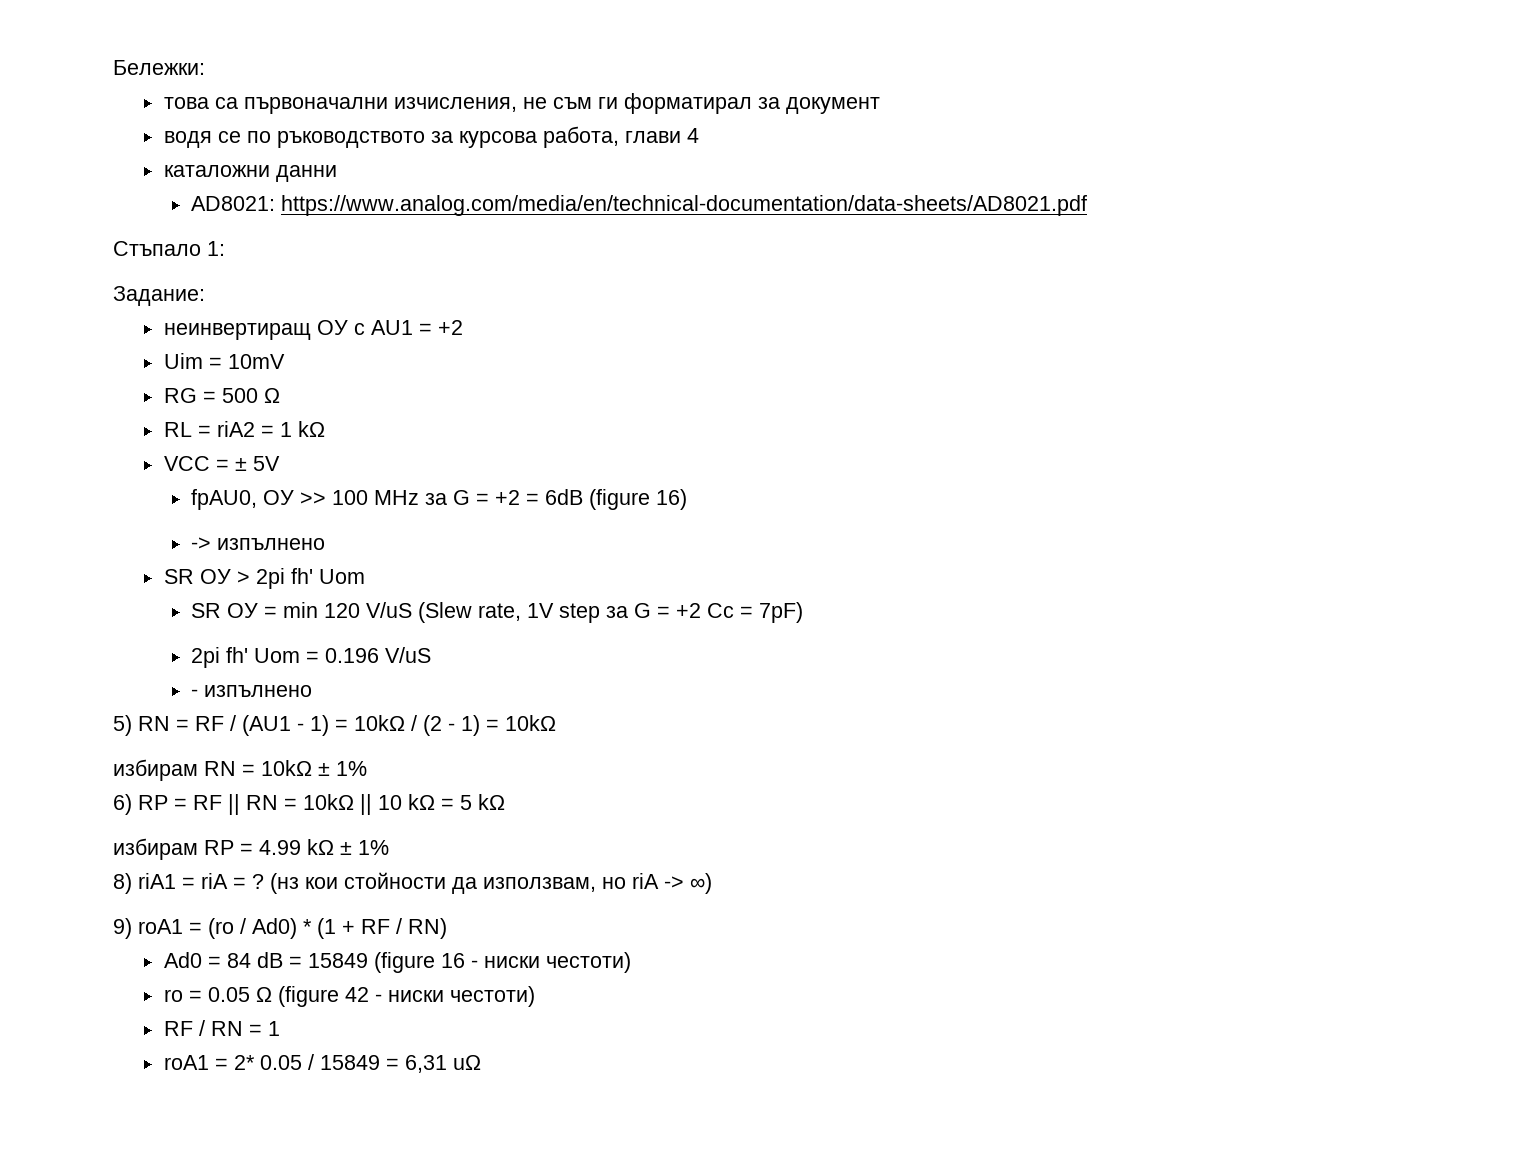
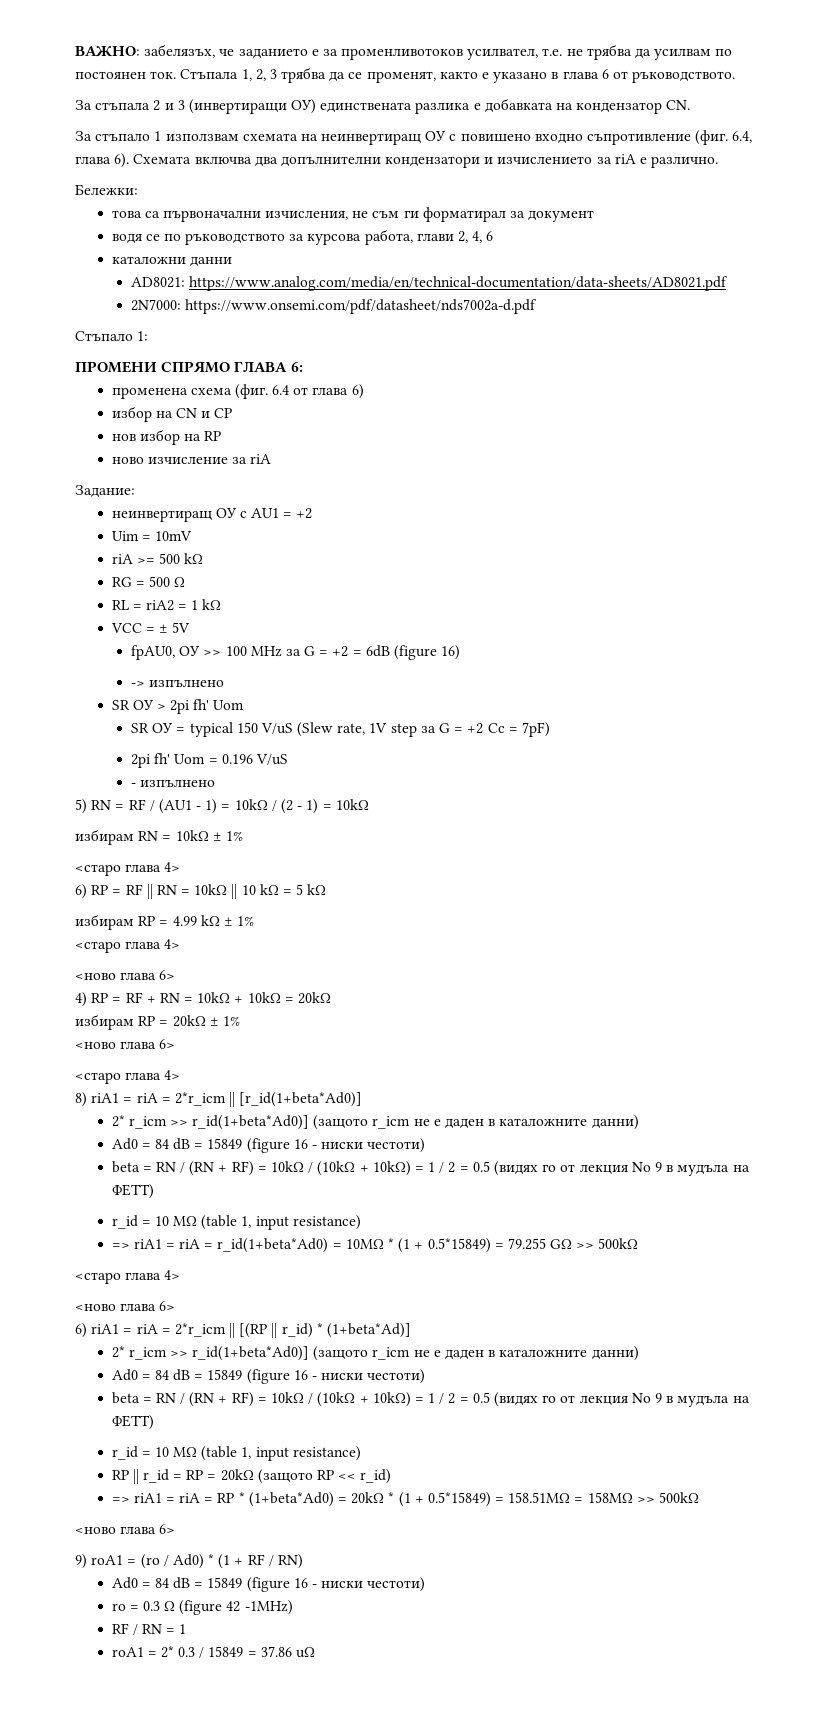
+ ВАЖНО: забелязъх, че заданието е за променливотоков усилвател, т.е. не трябва да усилвам по постоянен ток. Стъпала 1, 2, 3 трябва да се променят, както е указано в глава 6 от ръководството.
+ За стъпала 2 и 3 (инвертиращи ОУ) единствената разлика е добавката на кондензатор CN.
+ За стъпало 1 използвам схемата на неинвертиращ ОУ с повишено входно съпротивление (фиг. 6.4, глава 6). Схемата включва два допълнителни кондензатори и изчислението за riA е различно.
- водя се по ръководството за курсова работа, глави 4
+ водя се по ръководството за курсова работа, глави 2, 4, 6
+ 2N7000: https://www.onsemi.com/pdf/datasheet/nds7002a-d.pdf
+ ПРОМЕНИ СПРЯМО ГЛАВА 6:
+ променена схема (фиг. 6.4 от глава 6)
+ избор на CN и CP
+ нов избор на RP
+ ново изчисление за riA
+ riA >= 500 kΩ
- SR ОУ = min 120 V/uS (Slew rate, 1V step за G = +2 Cc = 7pF)
+ SR ОУ = typical 150 V/uS (Slew rate, 1V step за G = +2 Cc = 7pF)
  избирам RN = 10kΩ ± 1%
+ <старо глава 4>
  избирам RP = 4.99 kΩ ± 1%
+ <старо глава 4>
+ <ново глава 6>
+ 4) RP = RF + RN = 10kΩ + 10kΩ = 20kΩ
+ избирам RP = 20kΩ ± 1%
+ <ново глава 6>
+ <старо глава 4>
- 8) riA1 = riA = ? (нз кои стойности да използвам, но riA -> ∞)
+ 8) riA1 = riA = 2*r_icm || [r_id(1+beta*Ad0)]
+ 2* r_icm >> r_id(1+beta*Ad0)] (защото r_icm не е даден в каталожните данни)
+ Ad0 = 84 dB = 15849 (figure 16 - ниски честоти)
+ beta = RN / (RN + RF) = 10kΩ / (10kΩ + 10kΩ) = 1 / 2 = 0.5 (видях го от лекция No 9 в мудъла на ФЕТТ)
+ r_id = 10 MΩ (table 1, input resistance)
+ => riA1 = riA = r_id(1+beta*Ad0) = 10MΩ * (1 + 0.5*15849) = 79.255 GΩ >> 500kΩ
+ <старо глава 4>
+ <ново глава 6>
+ 6) riA1 = riA = 2*r_icm || [(RP || r_id) * (1+beta*Ad)]
+ 2* r_icm >> r_id(1+beta*Ad0)] (защото r_icm не е даден в каталожните данни)
+ Ad0 = 84 dB = 15849 (figure 16 - ниски честоти)
+ beta = RN / (RN + RF) = 10kΩ / (10kΩ + 10kΩ) = 1 / 2 = 0.5 (видях го от лекция No 9 в мудъла на ФЕТТ)
+ r_id = 10 MΩ (table 1, input resistance)
+ RP || r_id = RP = 20kΩ (защото RP << r_id)
+ => riA1 = riA = RP * (1+beta*Ad0) = 20kΩ * (1 + 0.5*15849) = 158.51MΩ = 158MΩ >> 500kΩ
+ <ново глава 6>
- ro = 0.05 Ω (figure 42 - ниски честоти)
+ ro = 0.3 Ω (figure 42 -1MHz)
- roA1 = 2* 0.05 / 15849 = 6,31 uΩ
+ roA1 = 2* 0.3 / 15849 = 37.86 uΩ

